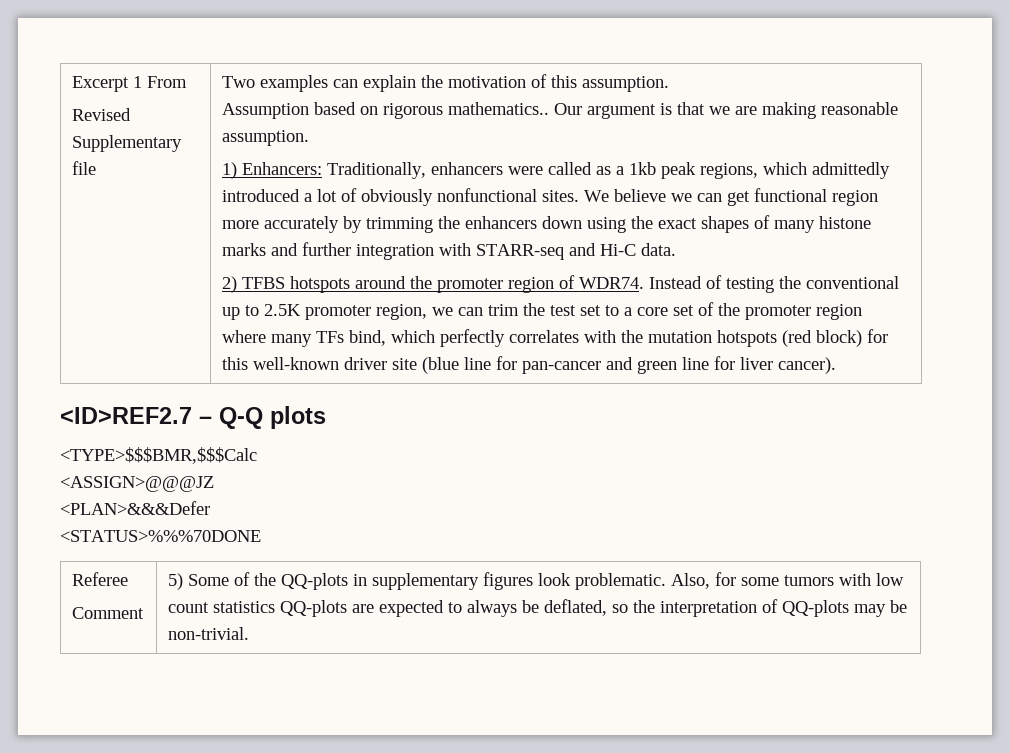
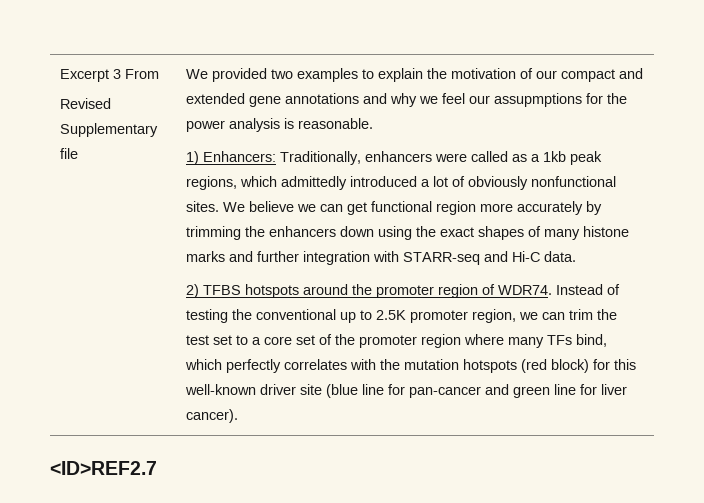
- Excerpt 1 From
+ Excerpt 3 From
- Two examples can explain the motivation of this assumption.
- Assumption based on rigorous mathematics.. Our argument is that we are making reasonable assumption.
+ We provided two examples to explain the motivation of our compact and extended gene annotations and why we feel our assupmptions for the power analysis is reasonable.
- <ID>REF2.7 – Q-Q plots
- <TYPE>$$$BMR,$$$Calc
- <ASSIGN>@@@JZ
- <PLAN>&&&Defer
- <STATUS>%%%70DONE
- Referee
- Comment | 5) Some of the QQ-plots in supplementary figures look problematic. Also, for some tumors with low count statistics QQ-plots are expected to always be deflated, so the interpretation of QQ-plots may be non-trivial.
+ <ID>REF2.7

